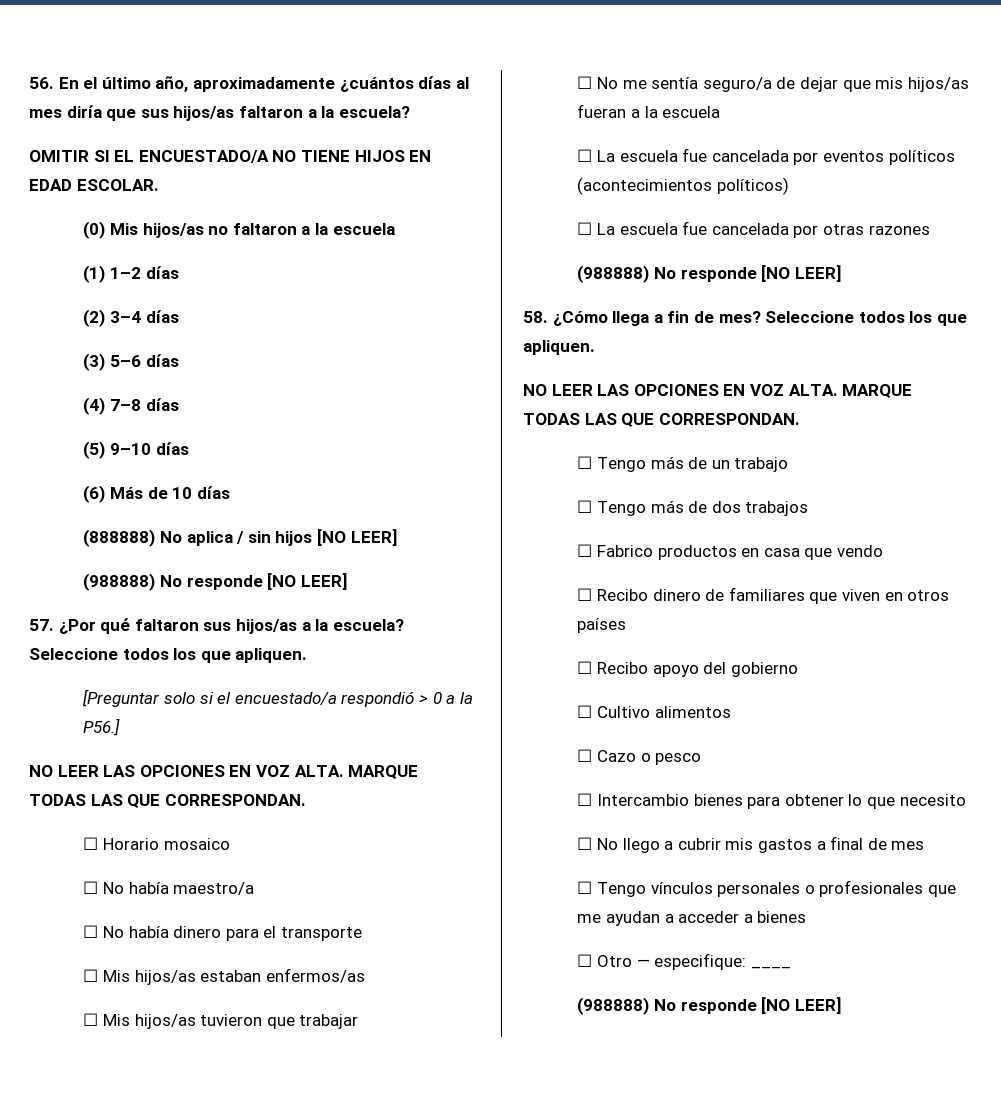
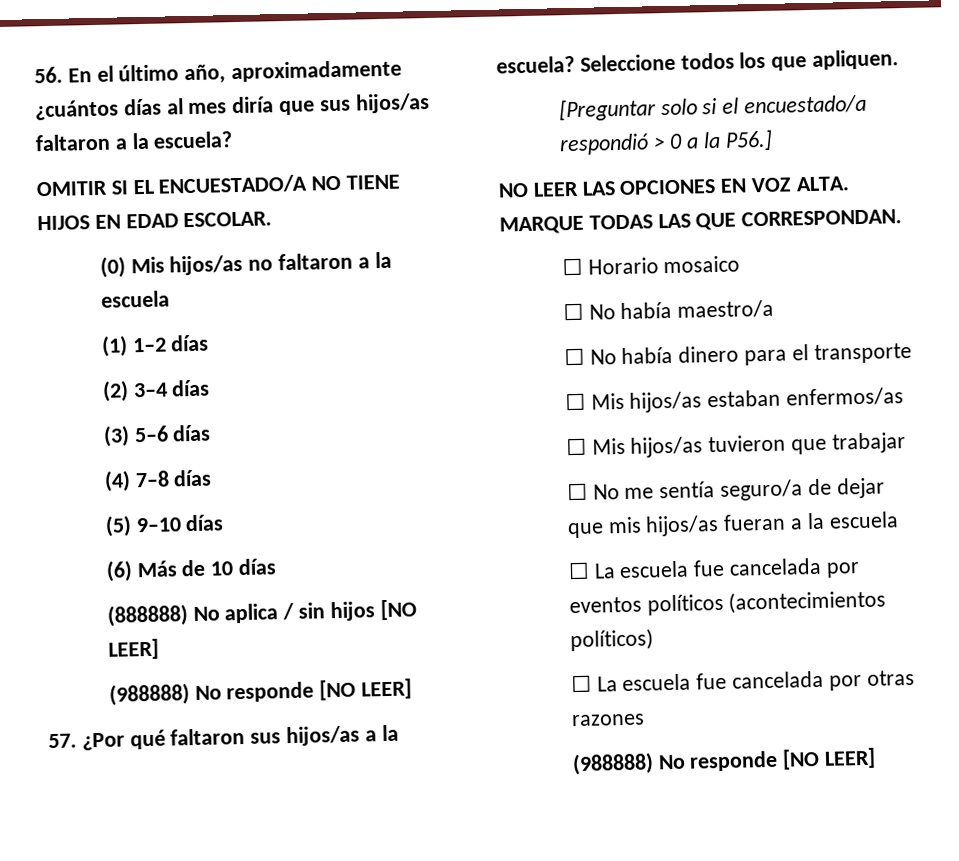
- 58. ¿Cómo llega a fin de mes? Seleccione todos los que apliquen.
- NO LEER LAS OPCIONES EN VOZ ALTA. MARQUE TODAS LAS QUE CORRESPONDAN.
- ☐ Tengo más de un trabajo
- ☐ Tengo más de dos trabajos
- ☐ Fabrico productos en casa que vendo
- ☐ Recibo dinero de familiares que viven en otros países
- ☐ Recibo apoyo del gobierno
- ☐ Cultivo alimentos
- ☐ Cazo o pesco
- ☐ Intercambio bienes para obtener lo que necesito
- ☐ No llego a cubrir mis gastos a final de mes
- ☐ Tengo vínculos personales o profesionales que me ayudan a acceder a bienes
- ☐ Otro — especifique: ____
- (988888) No responde [NO LEER]

